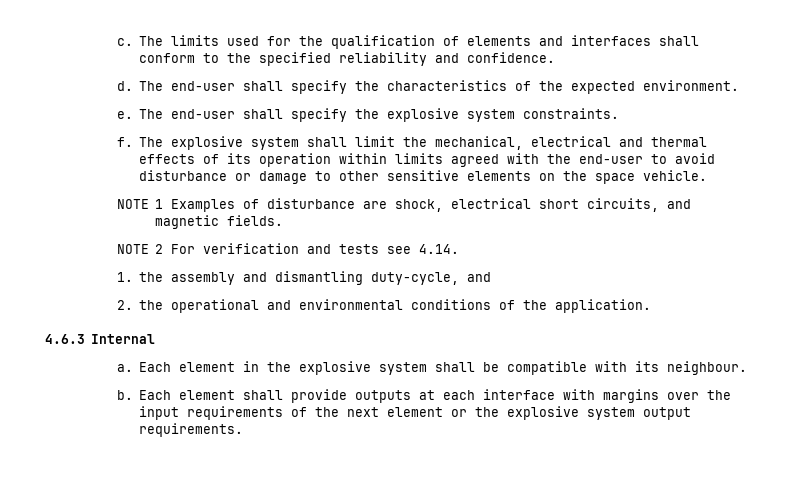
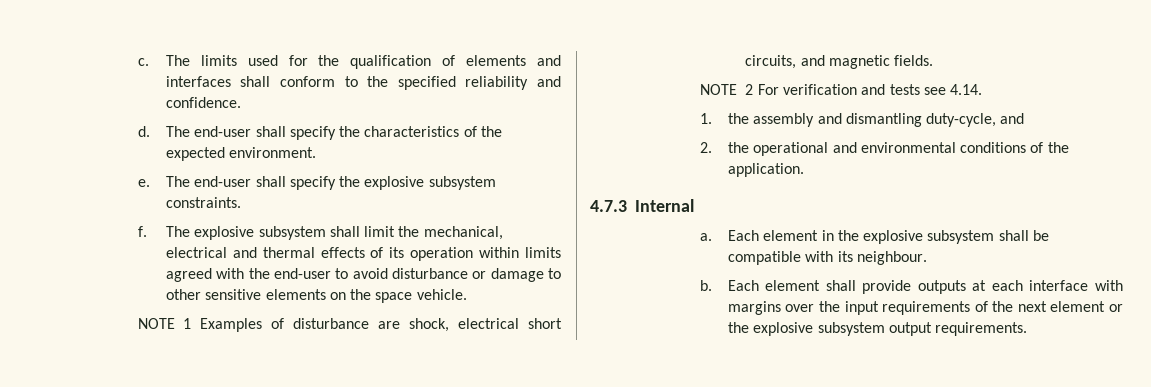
- The end-user shall specify the explosive system constraints.
+ The end-user shall specify the explosive subsystem constraints.
- The explosive system shall limit the mechanical, electrical and thermal effects of its operation within limits agreed with the end-user to avoid disturbance or damage to other sensitive elements on the space vehicle.
+ The explosive subsystem shall limit the mechanical, electrical and thermal effects of its operation within limits agreed with the end-user to avoid disturbance or damage to other sensitive elements on the space vehicle.
- 4.6.3 Internal
+ 4.7.3 Internal
- Each element in the explosive system shall be compatible with its neighbour.
+ Each element in the explosive subsystem shall be compatible with its neighbour.
- Each element shall provide outputs at each interface with margins over the input requirements of the next element or the explosive system output requirements.
+ Each element shall provide outputs at each interface with margins over the input requirements of the next element or the explosive subsystem output requirements.

